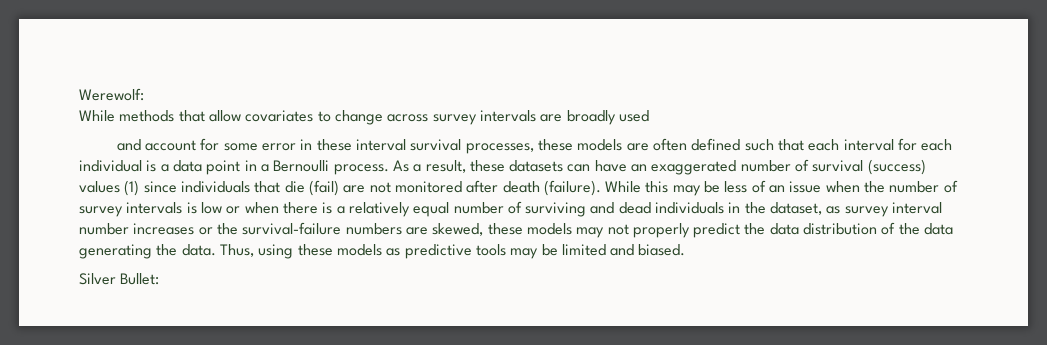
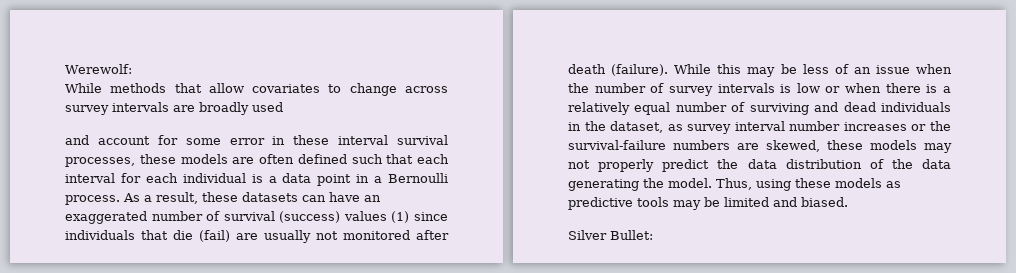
- As a result, these datasets can have an exaggerated number of survival (success) values (1) since individuals that die (fail) are not monitored after death (failure).
+ As a result, these datasets can have an exaggerated number of survival (success) values (1) since individuals that die (fail) are usually not monitored after death (failure).
- While this may be less of an issue when the number of survey intervals is low or when there is a relatively equal number of surviving and dead individuals in the dataset, as survey interval number increases or the survival-failure numbers are skewed, these models may not properly predict the data distribution of the data generating the data.
+ While this may be less of an issue when the number of survey intervals is low or when there is a relatively equal number of surviving and dead individuals in the dataset, as survey interval number increases or the survival-failure numbers are skewed, these models may not properly predict the data distribution of the data generating the model.

